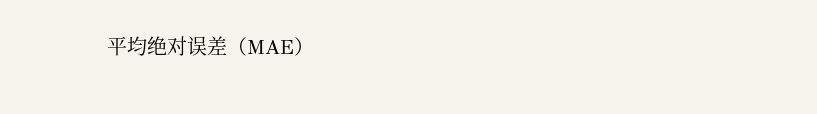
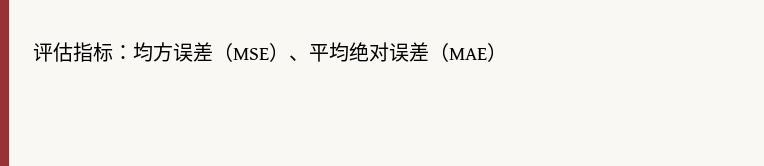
- 平均绝对误差（MAE）
+ 评估指标：均方误差（MSE）、平均绝对误差（MAE）

